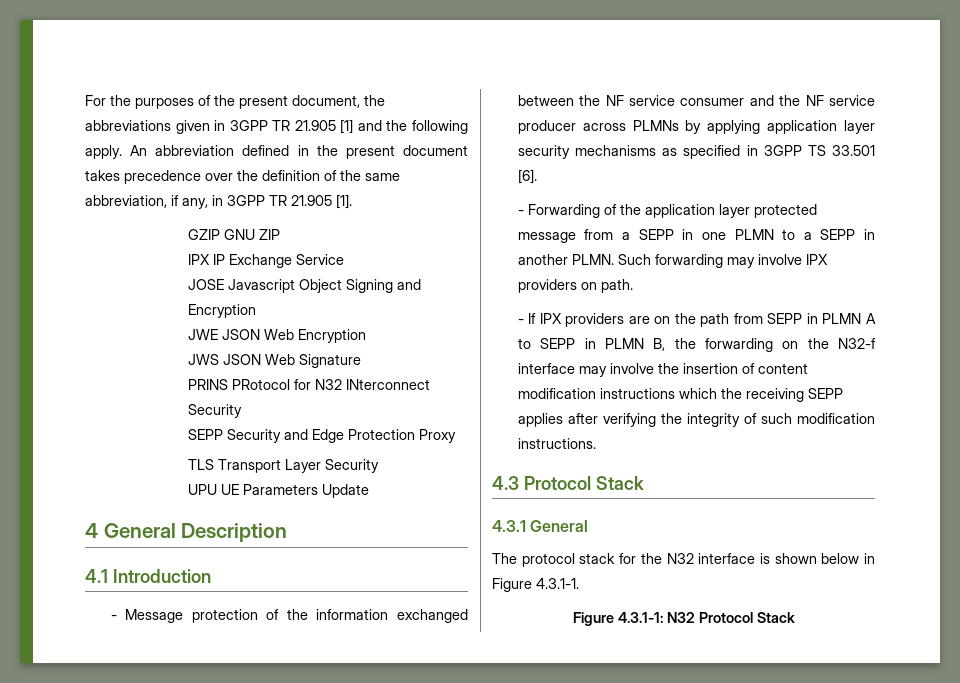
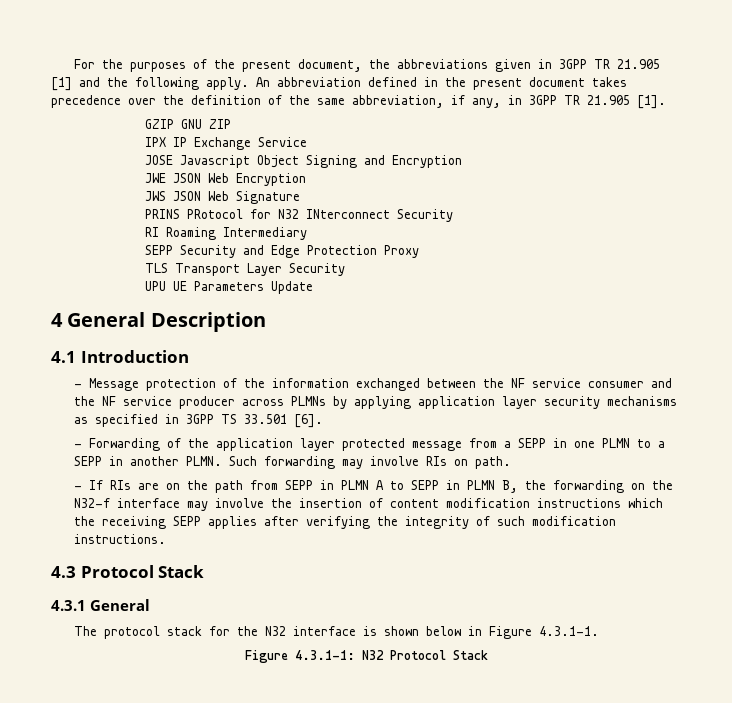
+ RI Roaming Intermediary
- Such forwarding may involve IPX providers on path.
+ Such forwarding may involve RIs on path.
- - If IPX providers are on the path from SEPP in PLMN A to SEPP in PLMN B, the forwarding on the N32-f interface may involve the insertion of content modification instructions which the receiving SEPP applies after verifying the integrity of such modification instructions.
+ - If RIs are on the path from SEPP in PLMN A to SEPP in PLMN B, the forwarding on the N32-f interface may involve the insertion of content modification instructions which the receiving SEPP applies after verifying the integrity of such modification instructions.

